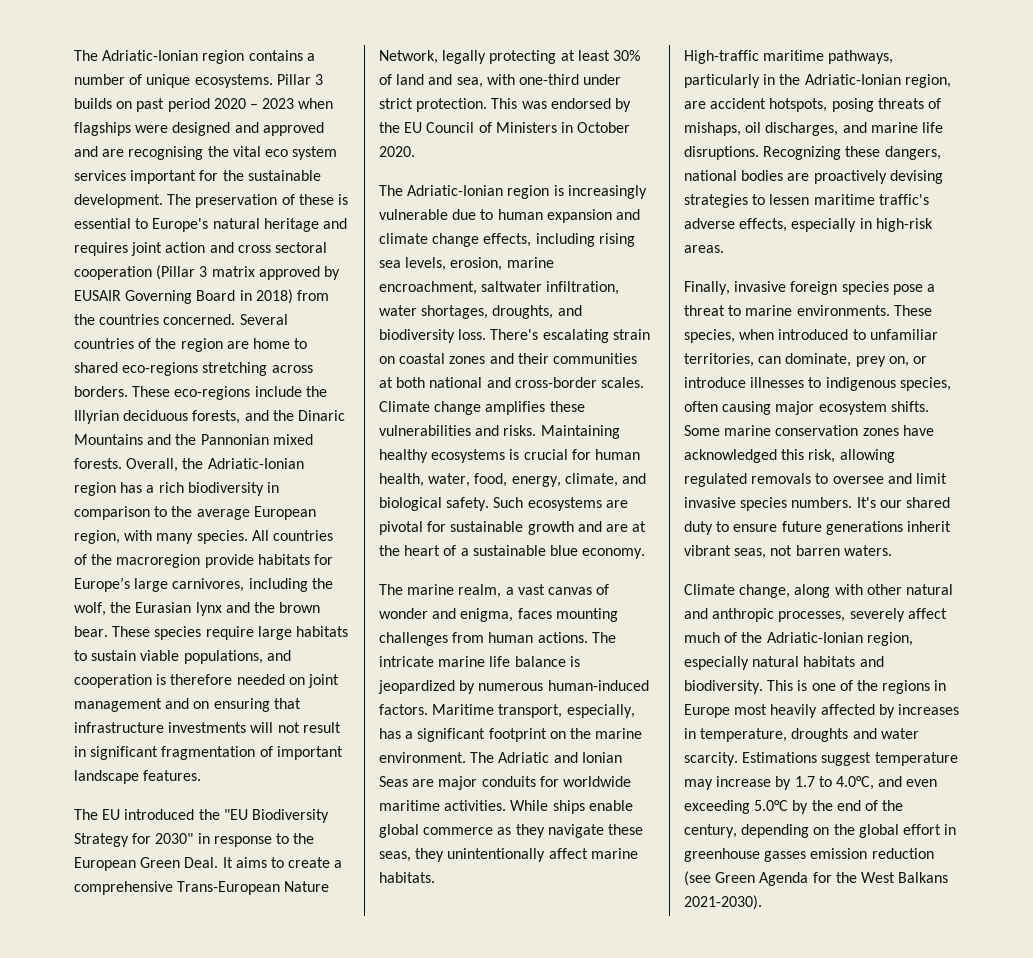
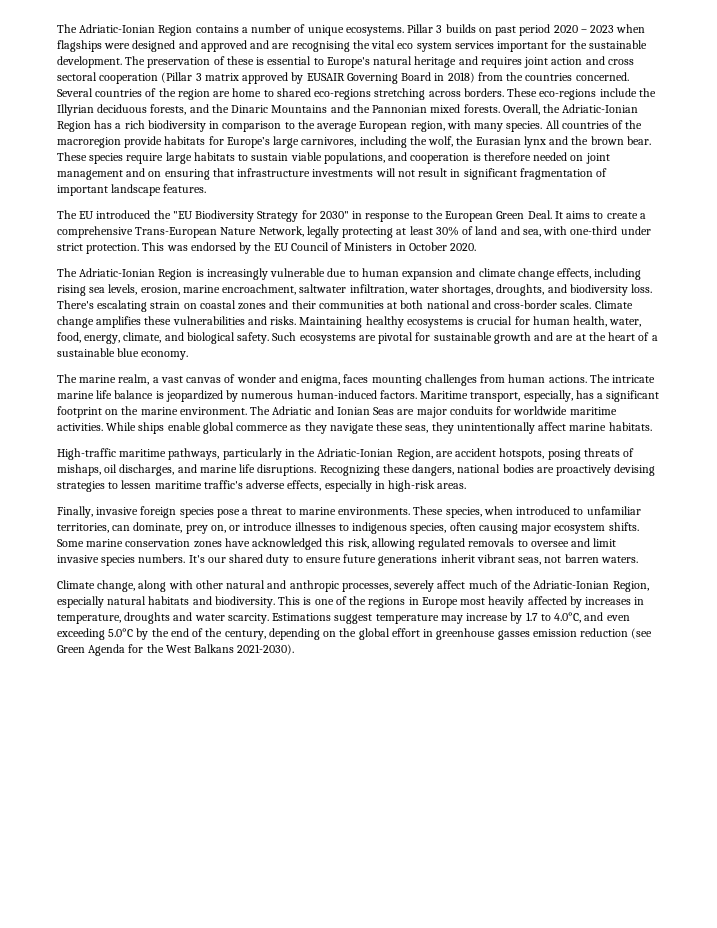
- The Adriatic-Ionian region contains a number of unique ecosystems.
+ The Adriatic-Ionian Region contains a number of unique ecosystems.
- Overall, the Adriatic-Ionian region has a rich biodiversity in comparison to the average European region, with many species.
+ Overall, the Adriatic-Ionian Region has a rich biodiversity in comparison to the average European region, with many species.
- The Adriatic-Ionian region is increasingly vulnerable due to human expansion and climate change effects, including rising sea levels, erosion, marine encroachment, saltwater infiltration, water shortages, droughts, and biodiversity loss.
+ The Adriatic-Ionian Region is increasingly vulnerable due to human expansion and climate change effects, including rising sea levels, erosion, marine encroachment, saltwater infiltration, water shortages, droughts, and biodiversity loss.
- High-traffic maritime pathways, particularly in the Adriatic-Ionian region, are accident hotspots, posing threats of mishaps, oil discharges, and marine life disruptions.
+ High-traffic maritime pathways, particularly in the Adriatic-Ionian Region, are accident hotspots, posing threats of mishaps, oil discharges, and marine life disruptions.
- Climate change, along with other natural and anthropic processes, severely affect much of the Adriatic-Ionian region, especially natural habitats and biodiversity.
+ Climate change, along with other natural and anthropic processes, severely affect much of the Adriatic-Ionian Region, especially natural habitats and biodiversity.

